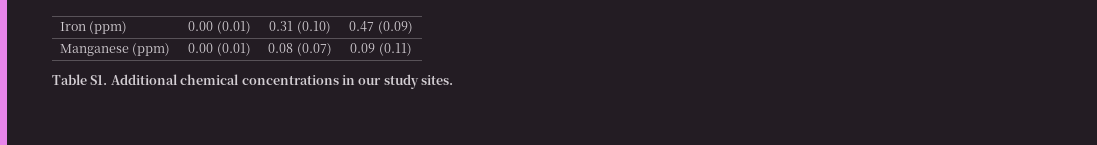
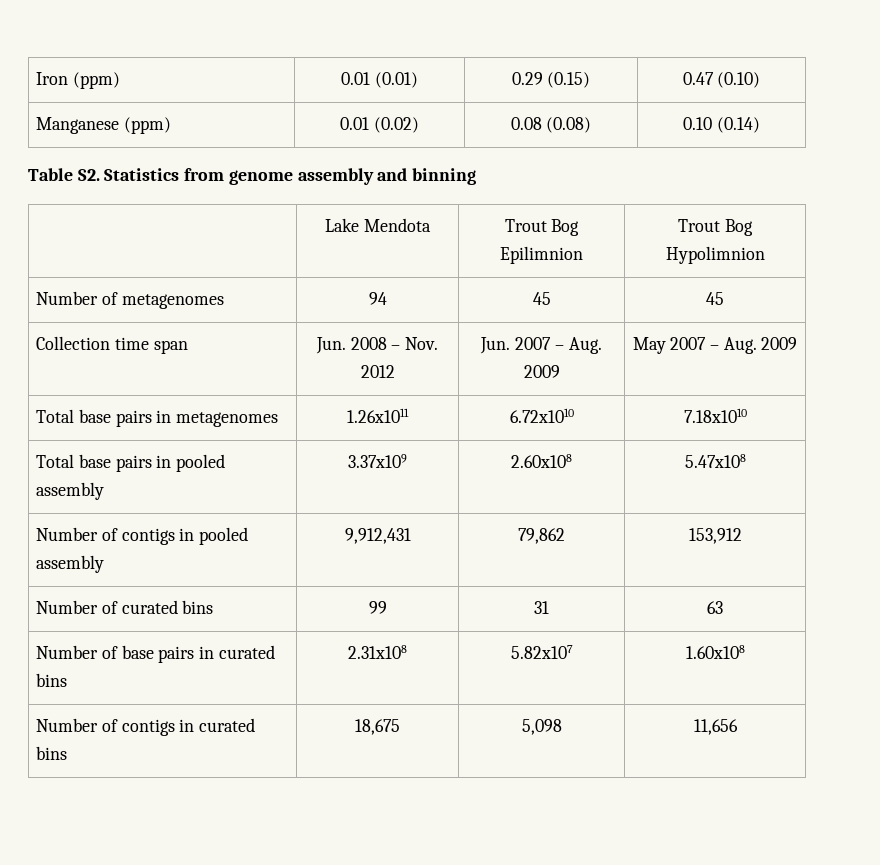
- Iron (ppm) | 0.00 (0.01) | 0.31 (0.10) | 0.47 (0.09)
+ Iron (ppm) | 0.01 (0.01) | 0.29 (0.15) | 0.47 (0.10)
- Manganese (ppm) | 0.00 (0.01) | 0.08 (0.07) | 0.09 (0.11)
- Table S1. Additional chemical concentrations in our study sites.
+ Manganese (ppm) | 0.01 (0.02) | 0.08 (0.08) | 0.10 (0.14)
+ Table S2. Statistics from genome assembly and binning
+ | Lake Mendota | Trout Bog Epilimnion | Trout Bog Hypolimnion
+ Number of metagenomes | 94 | 45 | 45
+ Collection time span | Jun. 2008 – Nov. 2012 | Jun. 2007 – Aug. 2009 | May 2007 – Aug. 2009
+ Total base pairs in metagenomes | 1.26x1011 | 6.72x1010 | 7.18x1010
+ Total base pairs in pooled assembly | 3.37x109 | 2.60x108 | 5.47x108
+ Number of contigs in pooled assembly | 9,912,431 | 79,862 | 153,912
+ Number of curated bins | 99 | 31 | 63
+ Number of base pairs in curated bins | 2.31x108 | 5.82x107 | 1.60x108
+ Number of contigs in curated bins | 18,675 | 5,098 | 11,656

